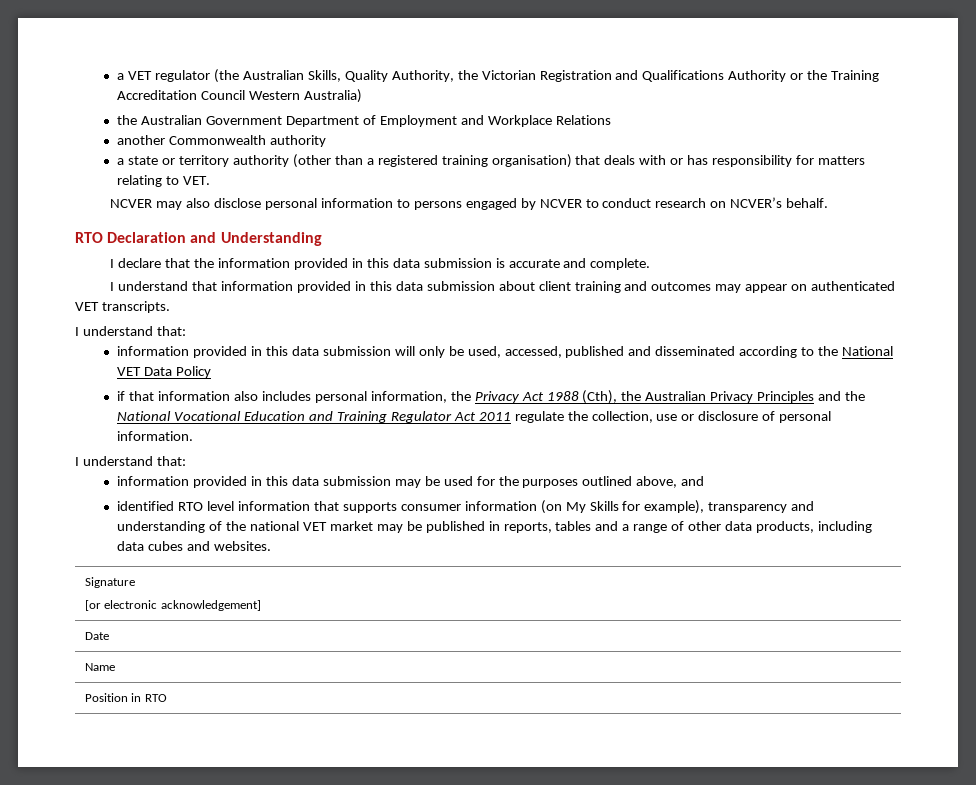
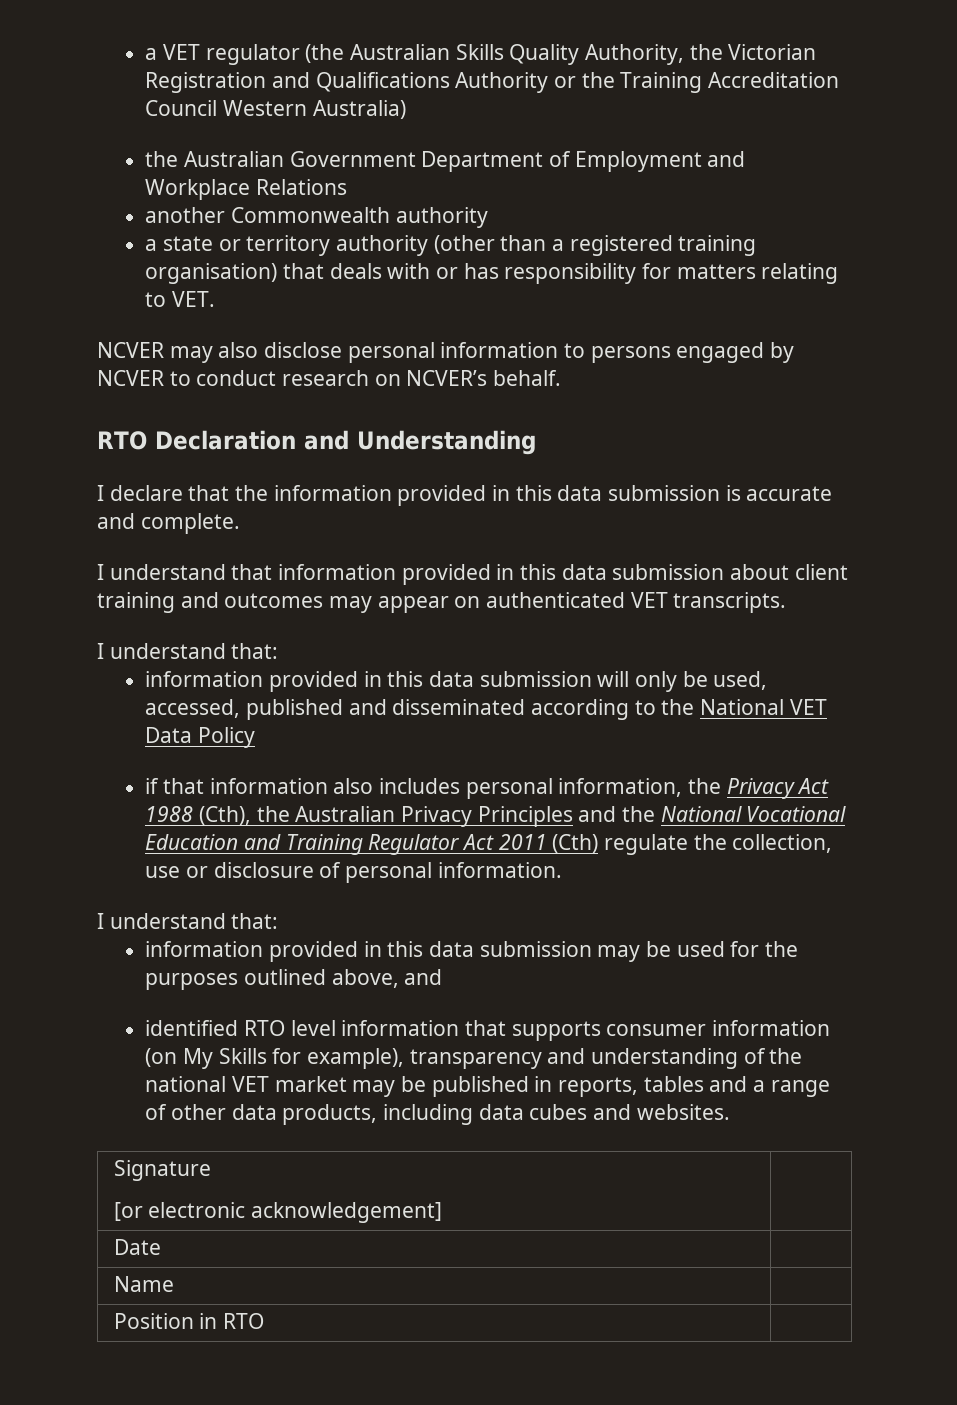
- a VET regulator (the Australian Skills, Quality Authority, the Victorian Registration and Qualifications Authority or the Training Accreditation Council Western Australia)
+ a VET regulator (the Australian Skills Quality Authority, the Victorian Registration and Qualifications Authority or the Training Accreditation Council Western Australia)
- if that information also includes personal information, the Privacy Act 1988 (Cth), the Australian Privacy Principles and the National Vocational Education and Training Regulator Act 2011 regulate the collection, use or disclosure of personal information.
+ if that information also includes personal information, the Privacy Act 1988 (Cth), the Australian Privacy Principles and the National Vocational Education and Training Regulator Act 2011 (Cth) regulate the collection, use or disclosure of personal information.

